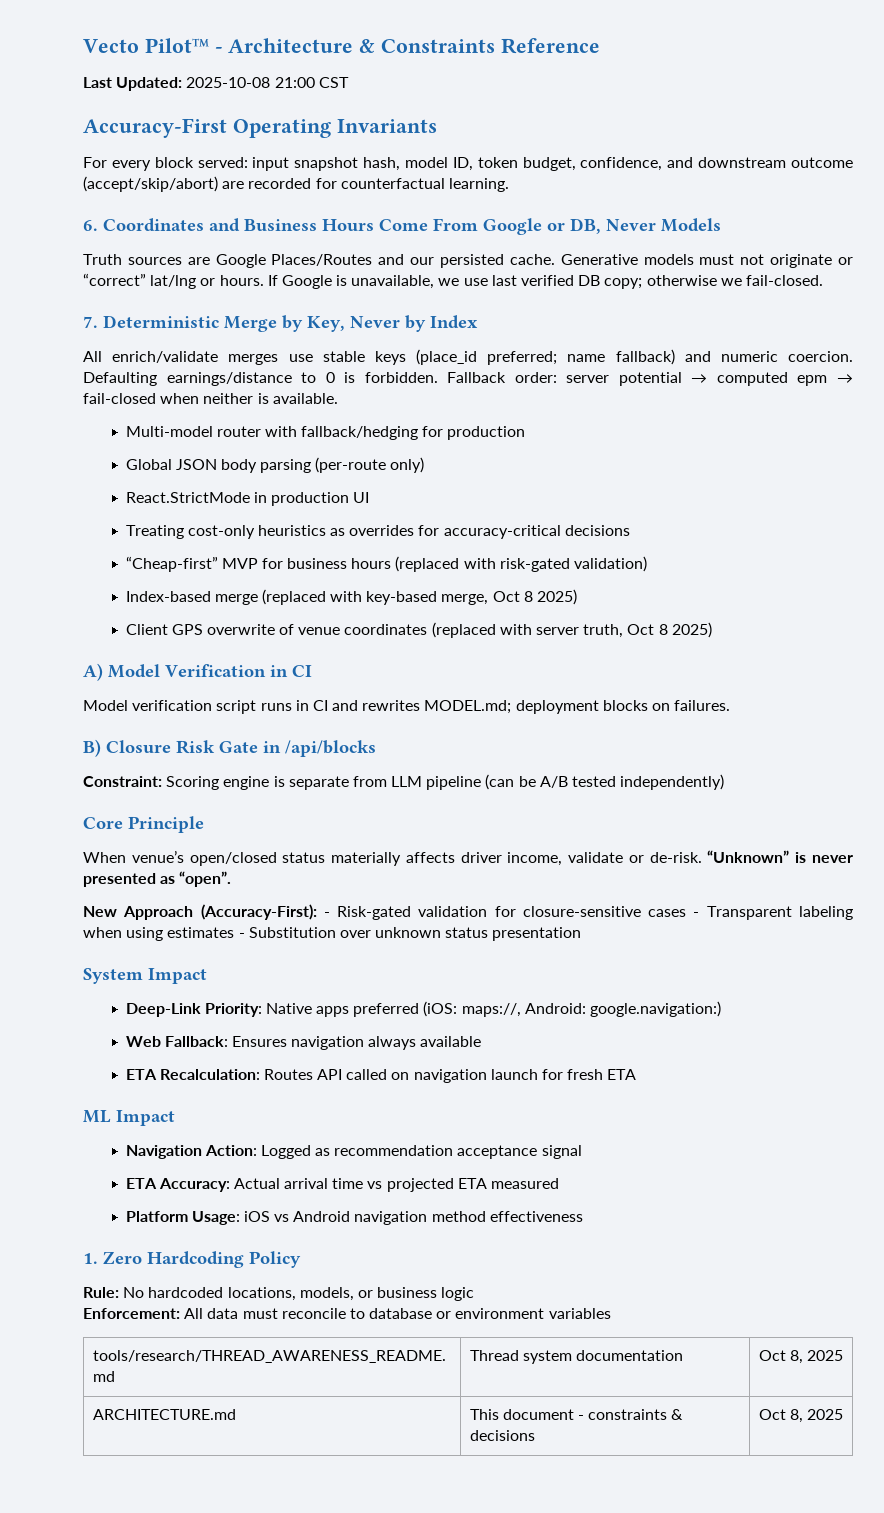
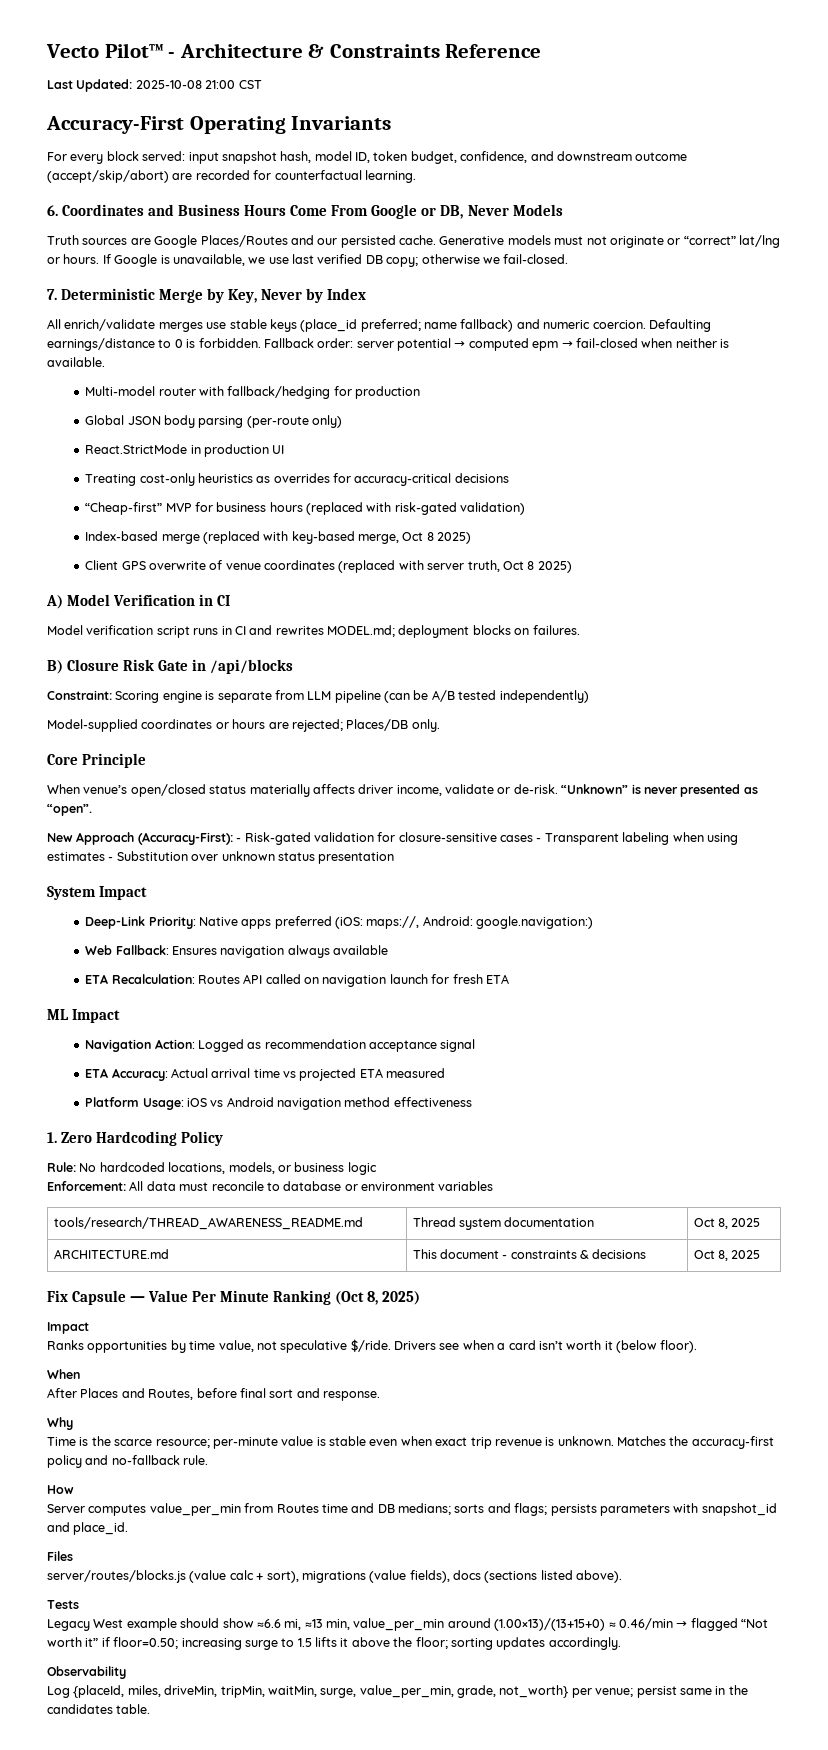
+ Model-supplied coordinates or hours are rejected; Places/DB only.
+ Fix Capsule — Value Per Minute Ranking (Oct 8, 2025)
+ Impact
+ Ranks opportunities by time value, not speculative $/ride. Drivers see when a card isn’t worth it (below floor).
+ When
+ After Places and Routes, before final sort and response.
+ Why
+ Time is the scarce resource; per-minute value is stable even when exact trip revenue is unknown. Matches the accuracy-first policy and no-fallback rule.
+ How
+ Server computes value_per_min from Routes time and DB medians; sorts and flags; persists parameters with snapshot_id and place_id.
+ Files
+ server/routes/blocks.js (value calc + sort), migrations (value fields), docs (sections listed above).
+ Tests
+ Legacy West example should show ≈6.6 mi, ≈13 min, value_per_min around (1.00×13)/(13+15+0) ≈ 0.46/min → flagged “Not worth it” if floor=0.50; increasing surge to 1.5 lifts it above the floor; sorting updates accordingly.
+ Observability
+ Log {placeId, miles, driveMin, tripMin, waitMin, surge, value_per_min, grade, not_worth} per venue; persist same in the candidates table.

